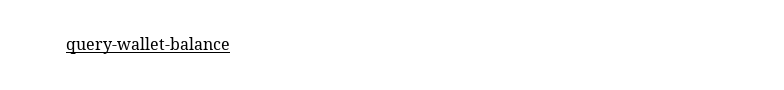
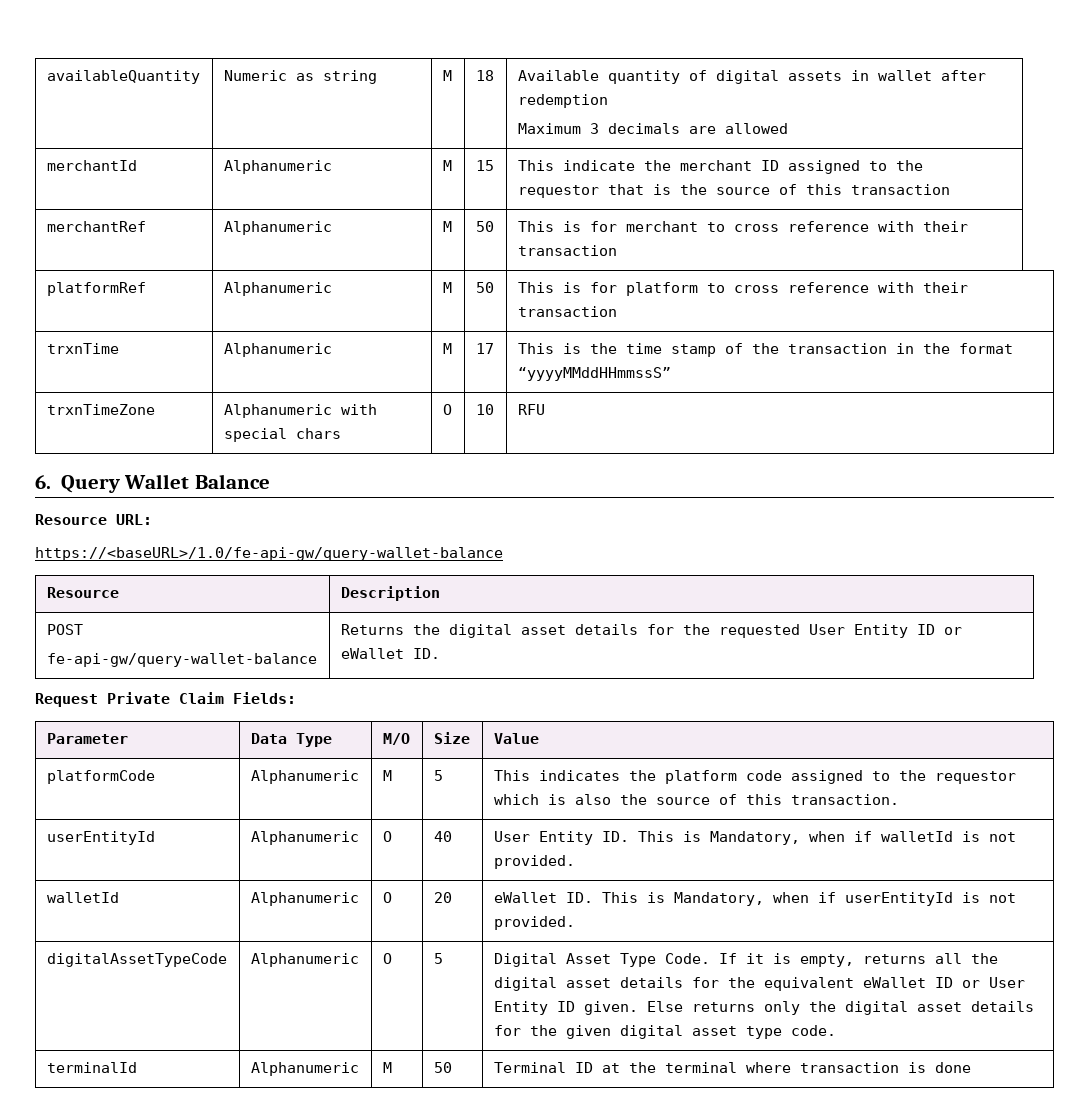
- query-wallet-balance
+ availableQuantity | Numeric as string | M | 18 | Available quantity of digital assets in wallet after redemption
+ Maximum 3 decimals are allowed
+ merchantId | Alphanumeric | M | 15 | This indicate the merchant ID assigned to the requestor that is the source of this transaction
+ merchantRef | Alphanumeric | M | 50 | This is for merchant to cross reference with their transaction
+ platformRef | Alphanumeric | M | 50 | This is for platform to cross reference with their transaction
+ trxnTime | Alphanumeric | M | 17 | This is the time stamp of the transaction in the format “yyyyMMddHHmmssS”
+ trxnTimeZone | Alphanumeric with special chars | O | 10 | RFU
+ 6. Query Wallet Balance
+ Resource URL:
+ https://<baseURL>/1.0/fe-api-gw/query-wallet-balance
+ Resource | Description
+ POST
+ fe-api-gw/query-wallet-balance | Returns the digital asset details for the requested User Entity ID or eWallet ID.
+ Request Private Claim Fields:
+ Parameter | Data Type | M/O | Size | Value
+ platformCode | Alphanumeric | M | 5 | This indicates the platform code assigned to the requestor which is also the source of this transaction.
+ userEntityId | Alphanumeric | O | 40 | User Entity ID. This is Mandatory, when if walletId is not provided.
+ walletId | Alphanumeric | O | 20 | eWallet ID. This is Mandatory, when if userEntityId is not provided.
+ digitalAssetTypeCode | Alphanumeric | O | 5 | Digital Asset Type Code. If it is empty, returns all the digital asset details for the equivalent eWallet ID or User Entity ID given. Else returns only the digital asset details for the given digital asset type code.
+ terminalId | Alphanumeric | M | 50 | Terminal ID at the terminal where transaction is done

